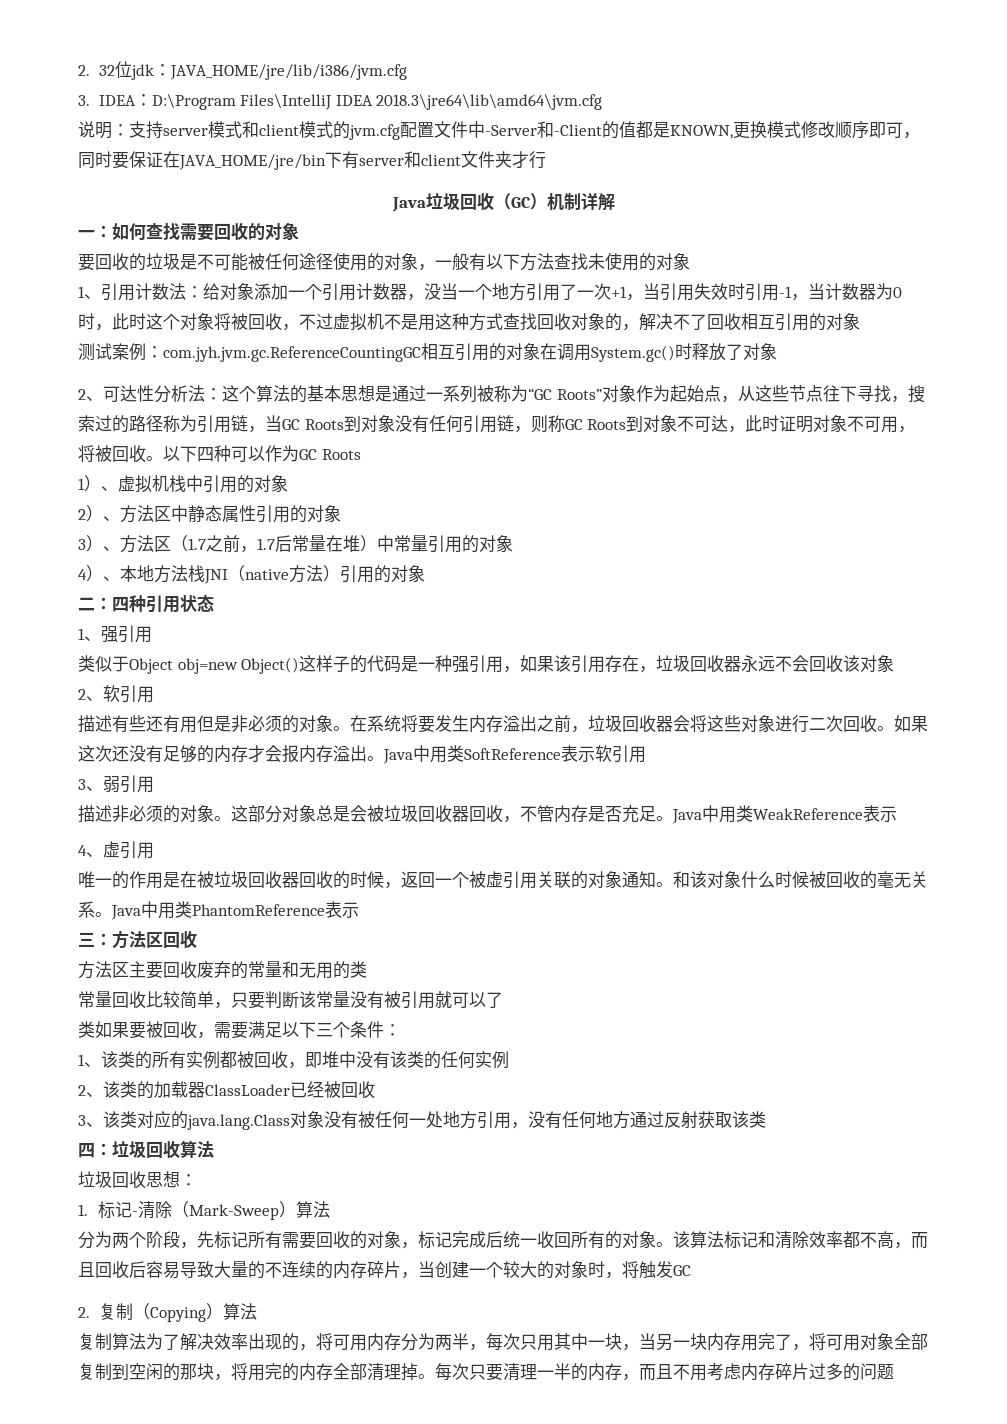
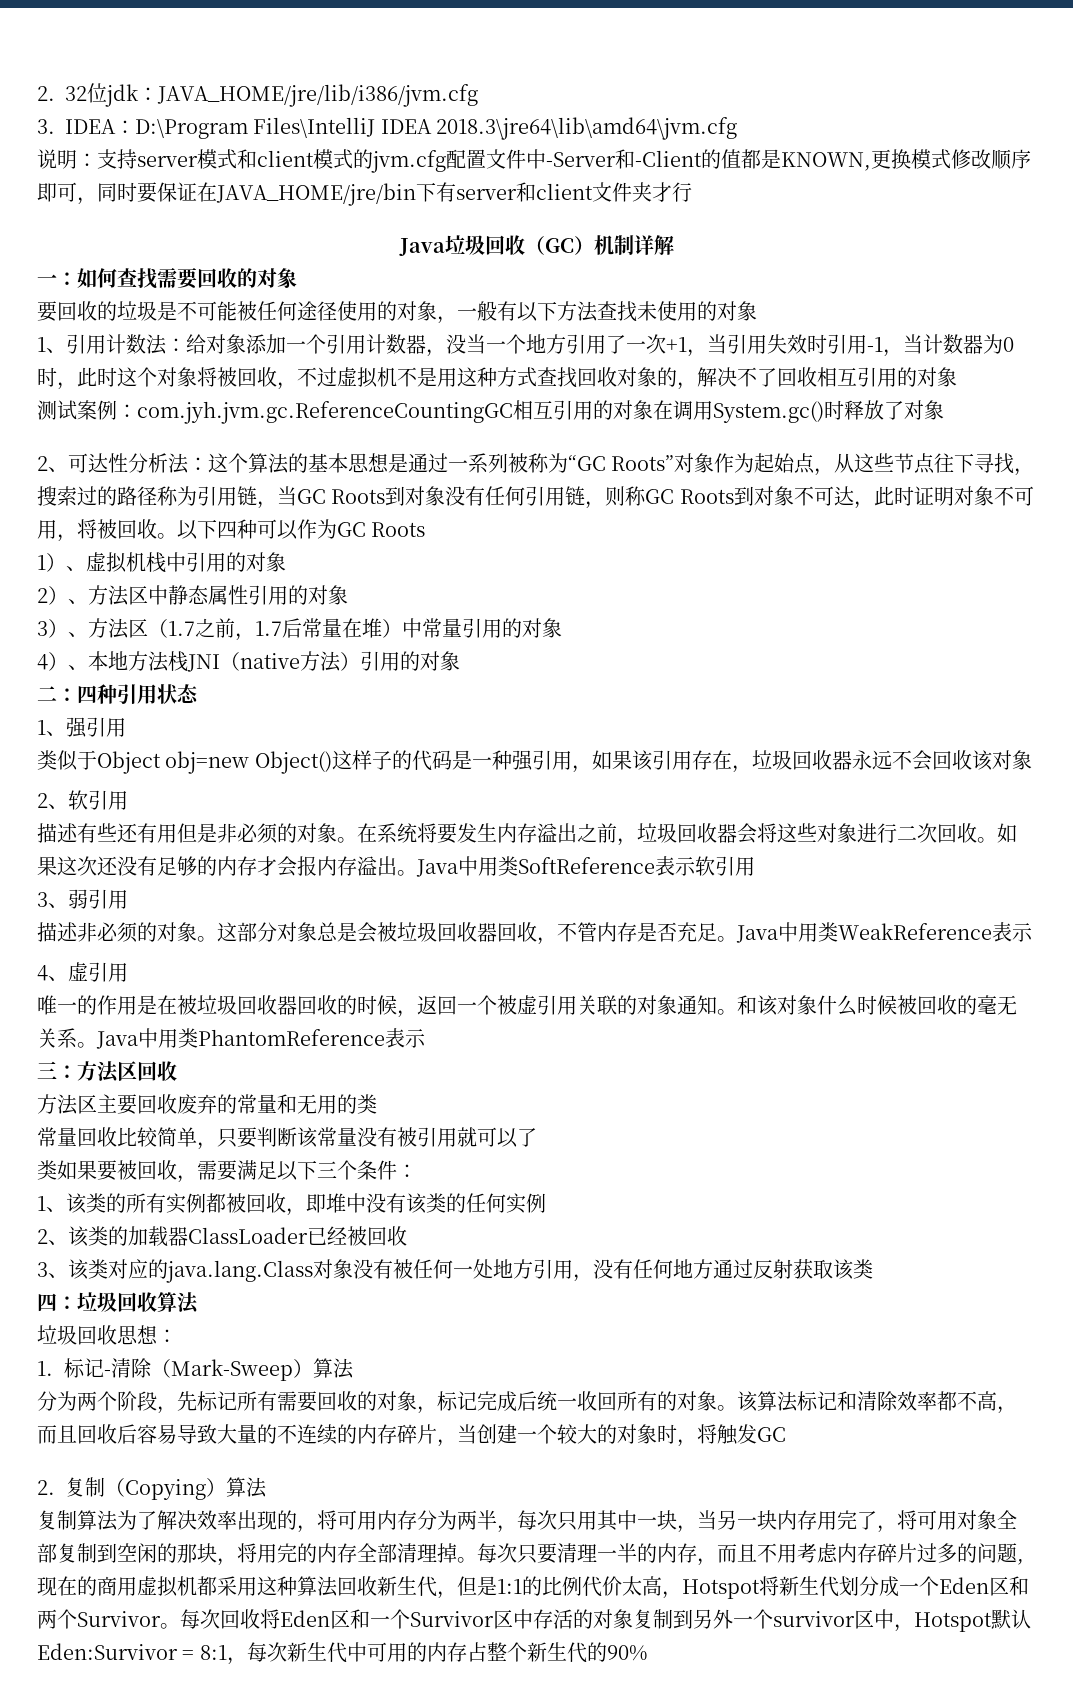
- 每次只要清理一半的内存，而且不用考虑内存碎片过多的问题
+ 每次只要清理一半的内存，而且不用考虑内存碎片过多的问题,现在的商用虚拟机都采用这种算法回收新生代，但是1:1的比例代价太高，Hotspot将新生代划分成一个Eden区和两个Survivor。每次回收将Eden区和一个Survivor区中存活的对象复制到另外一个survivor区中，Hotspot默认Eden:Survivor = 8:1，每次新生代中可用的内存占整个新生代的90%

